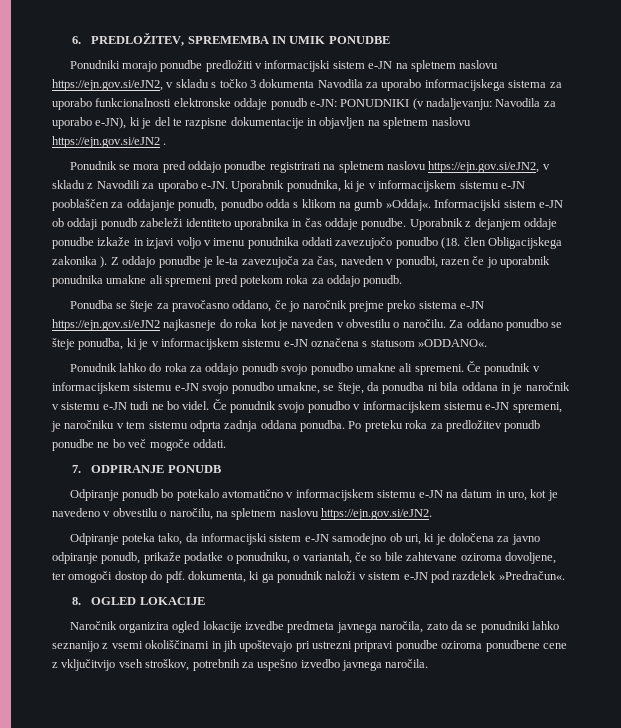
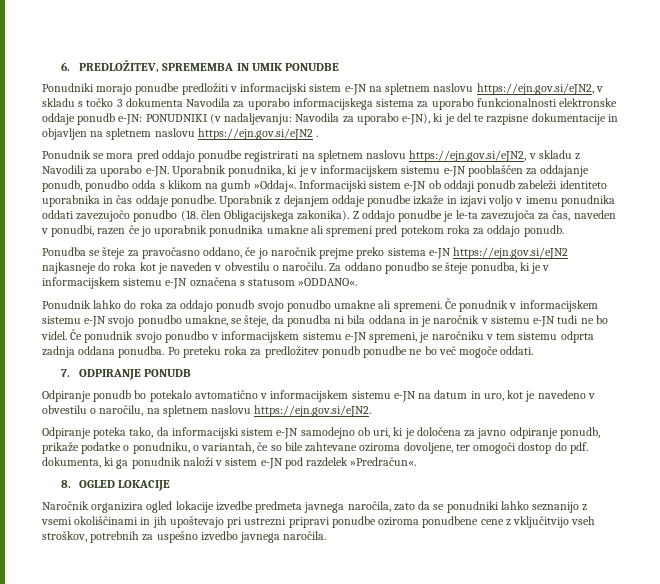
- Uporabnik z dejanjem oddaje ponudbe izkaže in izjavi voljo v imenu ponudnika oddati zavezujočo ponudbo (18. člen Obligacijskega zakonika ).
+ Uporabnik z dejanjem oddaje ponudbe izkaže in izjavi voljo v imenu ponudnika oddati zavezujočo ponudbo (18. člen Obligacijskega zakonika).

